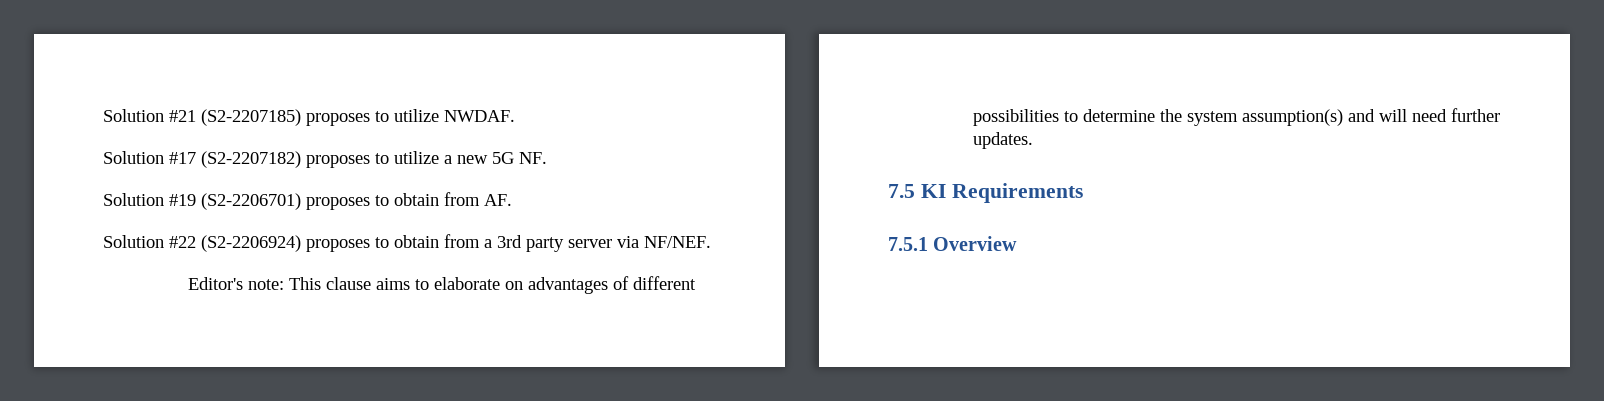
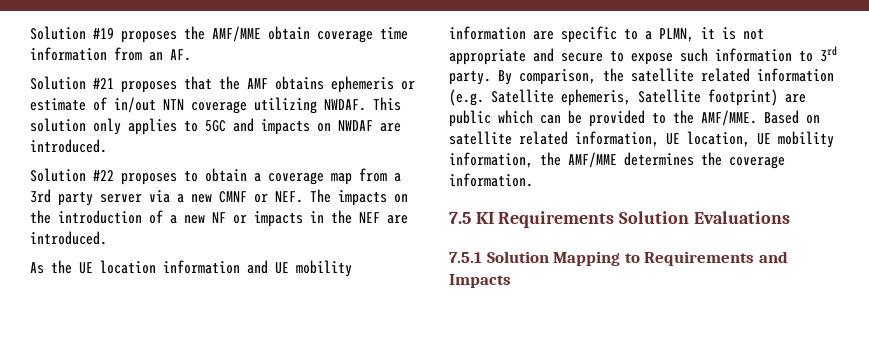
- Solution #21 (S2-2207185) proposes to utilize NWDAF.
- Solution #17 (S2-2207182) proposes to utilize a new 5G NF.
- Solution #19 (S2-2206701) proposes to obtain from AF.
- Solution #22 (S2-2206924) proposes to obtain from a 3rd party server via NF/NEF.
- Editor's note: This clause aims to elaborate on advantages of different possibilities to determine the system assumption(s) and will need further updates.
+ Solution #19 proposes the AMF/MME obtain coverage time information from an AF.
+ Solution #21 proposes that the AMF obtains ephemeris or estimate of in/out NTN coverage utilizing NWDAF. This solution only applies to 5GC and impacts on NWDAF are introduced.
+ Solution #22 proposes to obtain a coverage map from a 3rd party server via a new CMNF or NEF. The impacts on the introduction of a new NF or impacts in the NEF are introduced.
+ As the UE location information and UE mobility information are specific to a PLMN, it is not appropriate and secure to expose such information to 3rd party. By comparison, the satellite related information (e.g. Satellite ephemeris, Satellite footprint) are public which can be provided to the AMF/MME. Based on satellite related information, UE location, UE mobility information, the AMF/MME determines the coverage information.
- 7.5 KI Requirements
+ 7.5 KI Requirements Solution Evaluations
- 7.5.1 Overview
+ 7.5.1 Solution Mapping to Requirements and Impacts

